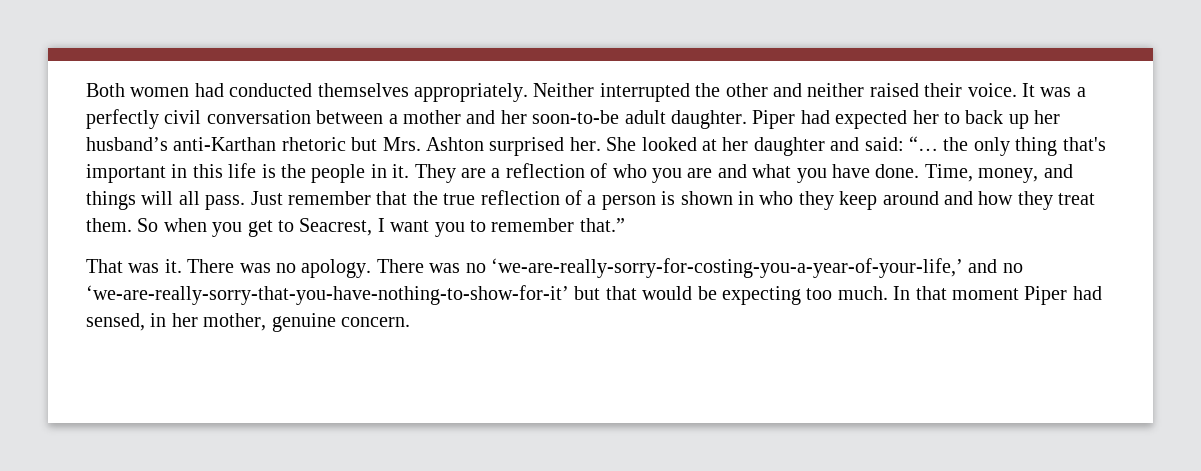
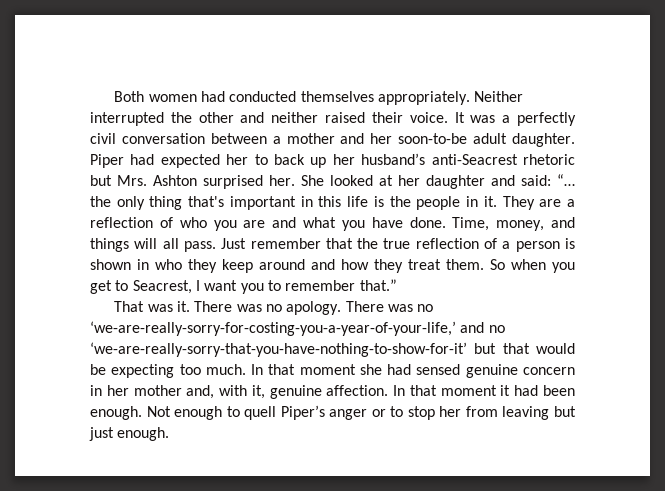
- Piper had expected her to back up her husband’s anti-Karthan rhetoric but Mrs. Ashton surprised her.
+ Piper had expected her to back up her husband’s anti-Seacrest rhetoric but Mrs. Ashton surprised her.
- In that moment Piper had sensed, in her mother, genuine concern.
+ In that moment she had sensed genuine concern in her mother and, with it, genuine affection. In that moment it had been enough. Not enough to quell Piper’s anger or to stop her from leaving but just enough.

